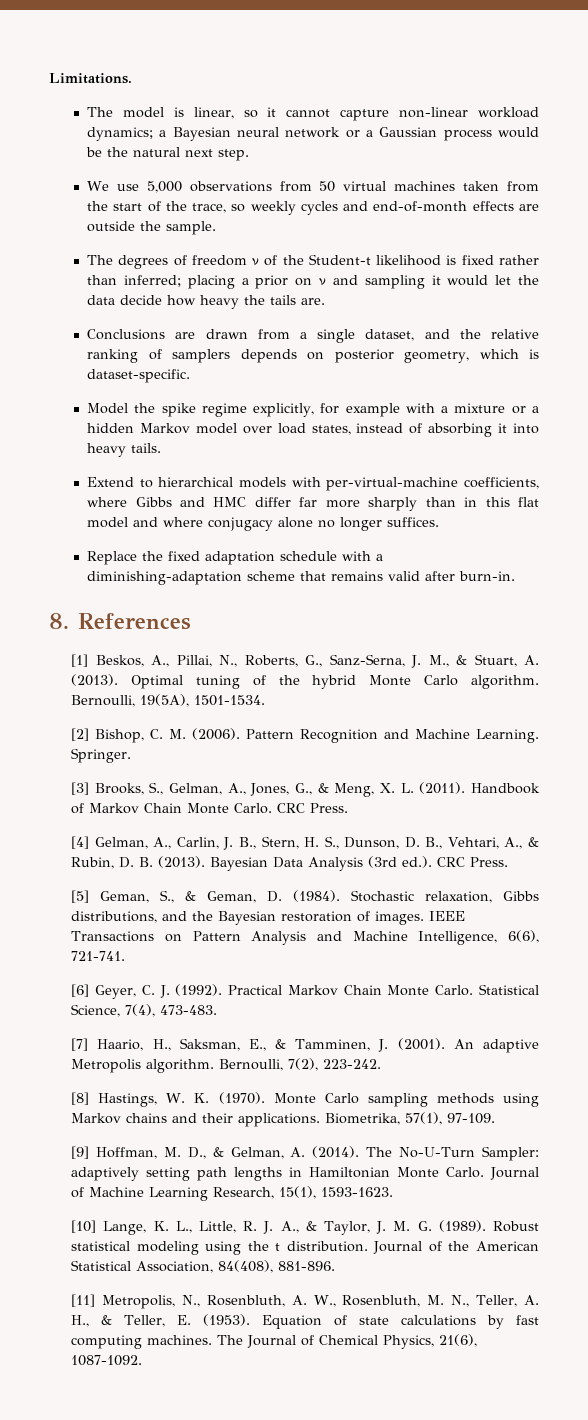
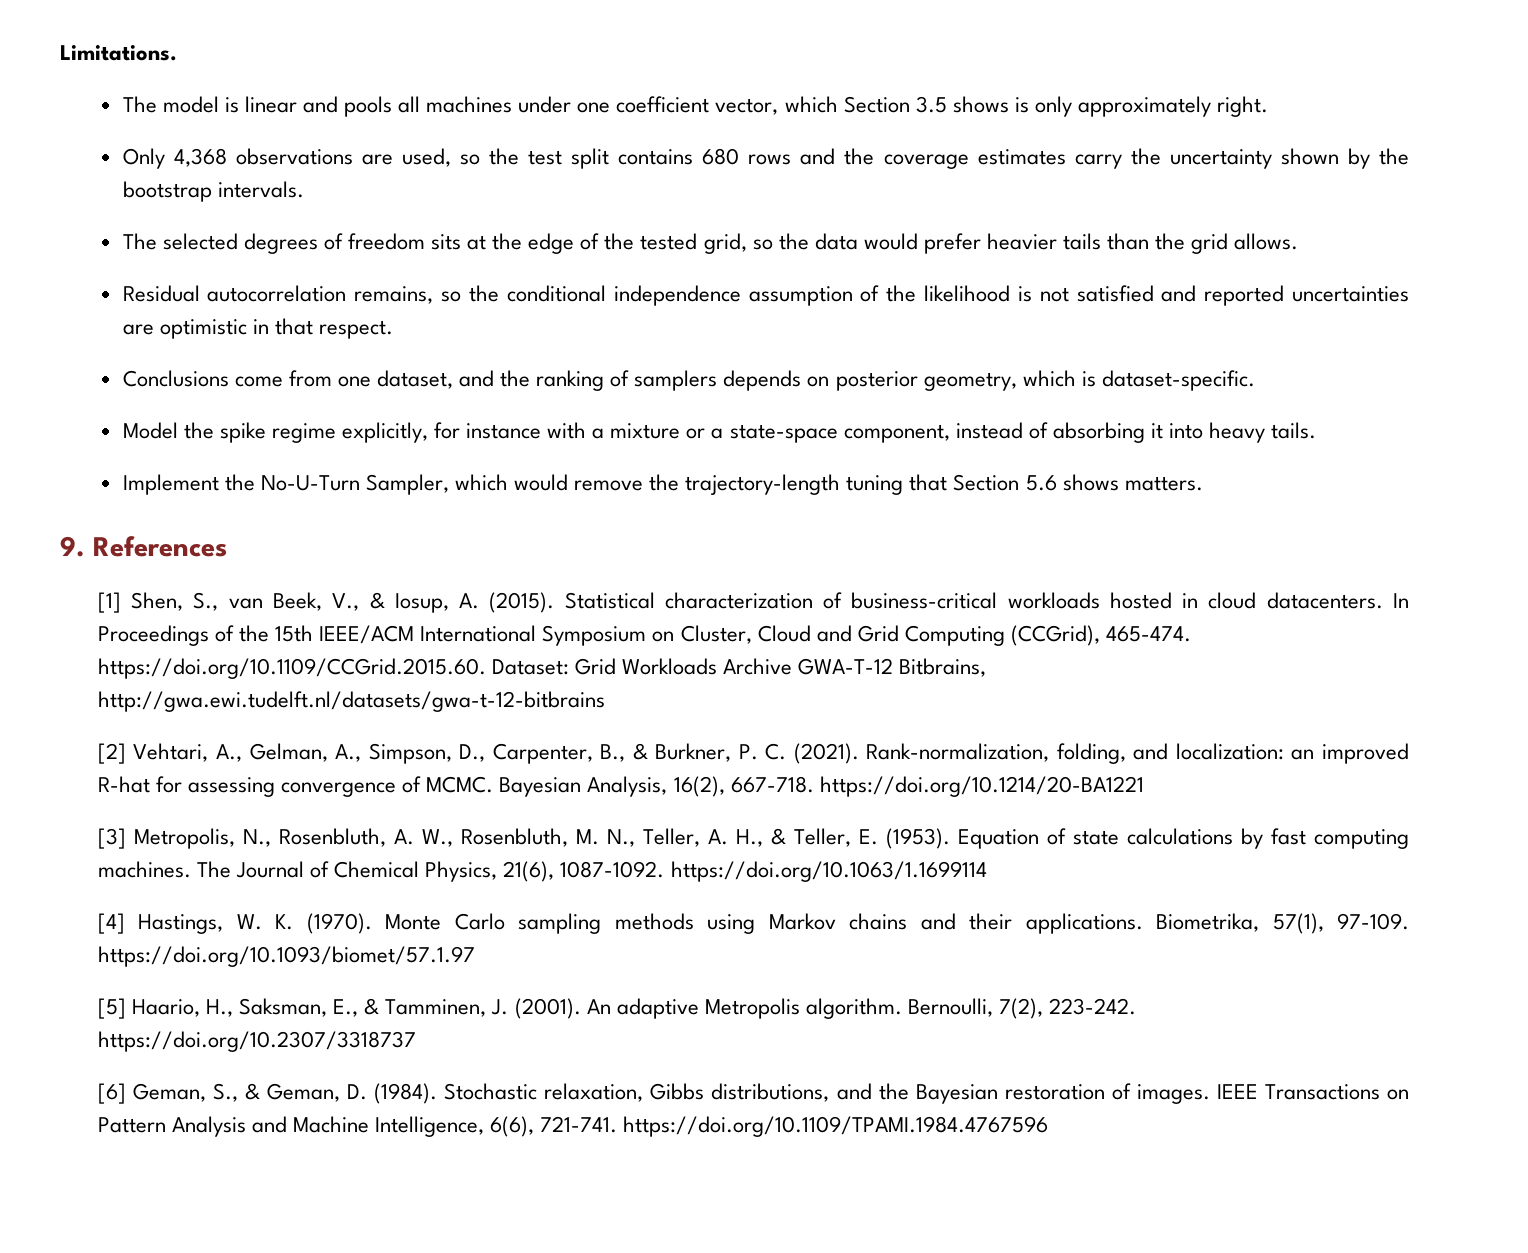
- The model is linear, so it cannot capture non-linear workload dynamics; a Bayesian neural network or a Gaussian process would be the natural next step.
- We use 5,000 observations from 50 virtual machines taken from the start of the trace, so weekly cycles and end-of-month effects are outside the sample.
- The degrees of freedom ν of the Student-t likelihood is fixed rather than inferred; placing a prior on ν and sampling it would let the data decide how heavy the tails are.
- Conclusions are drawn from a single dataset, and the relative ranking of samplers depends on posterior geometry, which is dataset-specific.
+ The model is linear and pools all machines under one coefficient vector, which Section 3.5 shows is only approximately right.
+ Only 4,368 observations are used, so the test split contains 680 rows and the coverage estimates carry the uncertainty shown by the bootstrap intervals.
+ The selected degrees of freedom sits at the edge of the tested grid, so the data would prefer heavier tails than the grid allows.
+ Residual autocorrelation remains, so the conditional independence assumption of the likelihood is not satisfied and reported uncertainties are optimistic in that respect.
+ Conclusions come from one dataset, and the ranking of samplers depends on posterior geometry, which is dataset-specific.
- Model the spike regime explicitly, for example with a mixture or a hidden Markov model over load states, instead of absorbing it into heavy tails.
+ Model the spike regime explicitly, for instance with a mixture or a state-space component, instead of absorbing it into heavy tails.
- Extend to hierarchical models with per-virtual-machine coefficients, where Gibbs and HMC differ far more sharply than in this flat model and where conjugacy alone no longer suffices.
- Replace the fixed adaptation schedule with a diminishing-adaptation scheme that remains valid after burn-in.
- 8. References
- [1] Beskos, A., Pillai, N., Roberts, G., Sanz-Serna, J. M., & Stuart, A. (2013). Optimal tuning of the hybrid Monte Carlo algorithm. Bernoulli, 19(5A), 1501-1534.
- [2] Bishop, C. M. (2006). Pattern Recognition and Machine Learning. Springer.
- [3] Brooks, S., Gelman, A., Jones, G., & Meng, X. L. (2011). Handbook of Markov Chain Monte Carlo. CRC Press.
- [4] Gelman, A., Carlin, J. B., Stern, H. S., Dunson, D. B., Vehtari, A., & Rubin, D. B. (2013). Bayesian Data Analysis (3rd ed.). CRC Press.
- [5] Geman, S., & Geman, D. (1984). Stochastic relaxation, Gibbs distributions, and the Bayesian restoration of images. IEEE Transactions on Pattern Analysis and Machine Intelligence, 6(6), 721-741.
- [6] Geyer, C. J. (1992). Practical Markov Chain Monte Carlo. Statistical Science, 7(4), 473-483.
- [7] Haario, H., Saksman, E., & Tamminen, J. (2001). An adaptive Metropolis algorithm. Bernoulli, 7(2), 223-242.
- [8] Hastings, W. K. (1970). Monte Carlo sampling methods using Markov chains and their applications. Biometrika, 57(1), 97-109.
- [9] Hoffman, M. D., & Gelman, A. (2014). The No-U-Turn Sampler: adaptively setting path lengths in Hamiltonian Monte Carlo. Journal of Machine Learning Research, 15(1), 1593-1623.
- [10] Lange, K. L., Little, R. J. A., & Taylor, J. M. G. (1989). Robust statistical modeling using the t distribution. Journal of the American Statistical Association, 84(408), 881-896.
- [11] Metropolis, N., Rosenbluth, A. W., Rosenbluth, M. N., Teller, A. H., & Teller, E. (1953).
+ Implement the No-U-Turn Sampler, which would remove the trajectory-length tuning that Section 5.6 shows matters.
+ 9. References
+ [1] Shen, S., van Beek, V., & Iosup, A. (2015). Statistical characterization of business-critical workloads hosted in cloud datacenters. In Proceedings of the 15th IEEE/ACM International Symposium on Cluster, Cloud and Grid Computing (CCGrid), 465-474. https://doi.org/10.1109/CCGrid.2015.60. Dataset: Grid Workloads Archive GWA-T-12 Bitbrains, http://gwa.ewi.tudelft.nl/datasets/gwa-t-12-bitbrains
+ [2] Vehtari, A., Gelman, A., Simpson, D., Carpenter, B., & Burkner, P. C. (2021). Rank-normalization, folding, and localization: an improved R-hat for assessing convergence of MCMC. Bayesian Analysis, 16(2), 667-718. https://doi.org/10.1214/20-BA1221
+ [3] Metropolis, N., Rosenbluth, A. W., Rosenbluth, M. N., Teller, A. H., & Teller, E. (1953).
- The Journal of Chemical Physics, 21(6), 1087-1092.
+ The Journal of Chemical Physics, 21(6), 1087-1092. https://doi.org/10.1063/1.1699114
+ [4] Hastings, W. K. (1970). Monte Carlo sampling methods using Markov chains and their applications. Biometrika, 57(1), 97-109. https://doi.org/10.1093/biomet/57.1.97
+ [5] Haario, H., Saksman, E., & Tamminen, J. (2001). An adaptive Metropolis algorithm. Bernoulli, 7(2), 223-242. https://doi.org/10.2307/3318737
+ [6] Geman, S., & Geman, D. (1984). Stochastic relaxation, Gibbs distributions, and the Bayesian restoration of images. IEEE Transactions on Pattern Analysis and Machine Intelligence, 6(6), 721-741. https://doi.org/10.1109/TPAMI.1984.4767596

